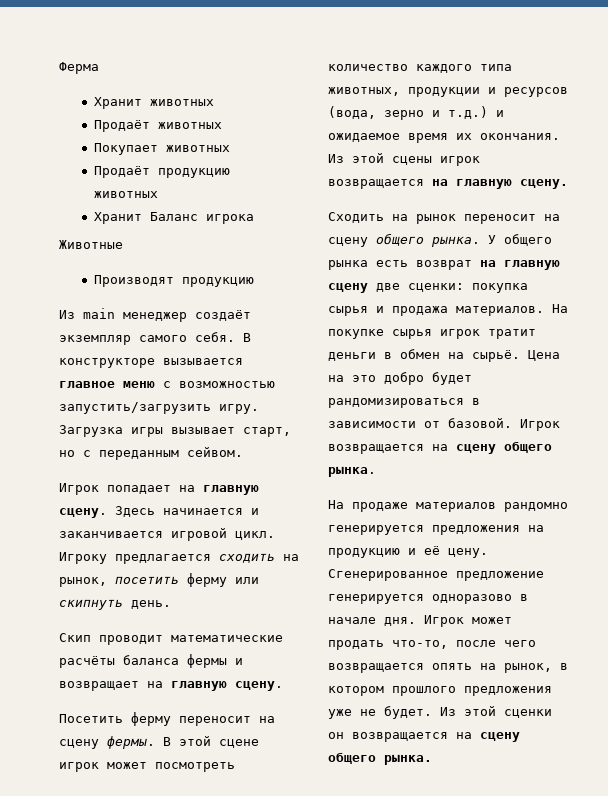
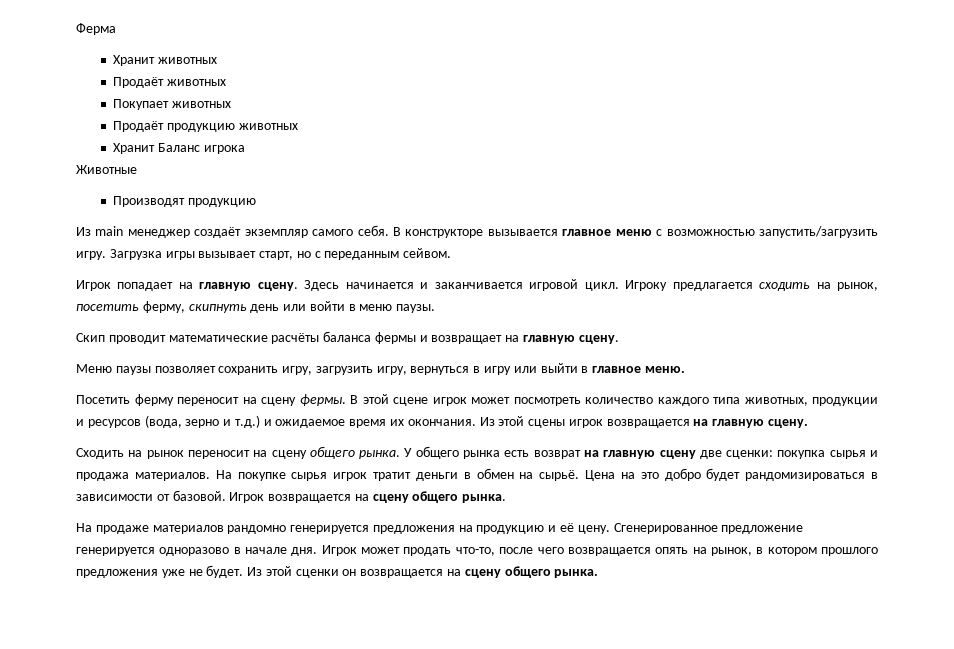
- Игроку предлагается сходить на рынок, посетить ферму или скипнуть день.
+ Игроку предлагается сходить на рынок, посетить ферму, скипнуть день или войти в меню паузы.
+ Меню паузы позволяет сохранить игру, загрузить игру, вернуться в игру или выйти в главное меню.

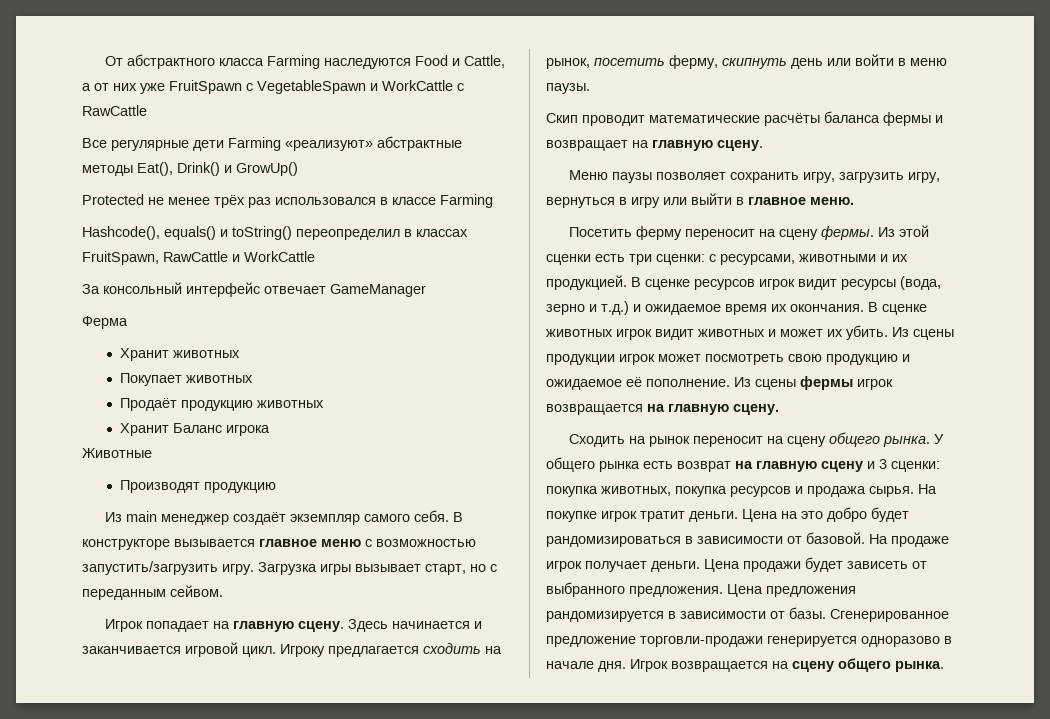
+ От абстрактного класса Farming наследуются Food и Cattle, а от них уже FruitSpawn с VegetableSpawn и WorkCattle с RawCattle
+ Все регулярные дети Farming «реализуют» абстрактные методы Eat(), Drink() и GrowUp()
+ Protected не менее трёх раз использовался в классе Farming
+ Hashcode(), equals() и toString() переопределил в классах FruitSpawn, RawCattle и WorkCattle
+ За консольный интерфейс отвечает GameManager
- Продаёт животных
- В этой сцене игрок может посмотреть количество каждого типа животных, продукции и ресурсов (вода, зерно и т.д.) и ожидаемое время их окончания.
+ Из этой сценки есть три сценки: с ресурсами, животными и их продукцией. В сценке ресурсов игрок видит ресурсы (вода, зерно и т.д.) и ожидаемое время их окончания.
- Из этой сцены игрок возвращается на главную сцену.
+ В сценке животных игрок видит животных и может их убить. Из сцены продукции игрок может посмотреть свою продукцию и ожидаемое её пополнение. Из сцены фермы игрок возвращается на главную сцену.
- У общего рынка есть возврат на главную сцену две сценки: покупка сырья и продажа материалов.
+ У общего рынка есть возврат на главную сцену и 3 сценки: покупка животных, покупка ресурсов и продажа сырья.
- На покупке сырья игрок тратит деньги в обмен на сырьё.
+ На покупке игрок тратит деньги.
+ На продаже игрок получает деньги. Цена продажи будет зависеть от выбранного предложения. Цена предложения рандомизируется в зависимости от базы. Сгенерированное предложение торговли-продажи генерируется одноразово в начале дня.
- На продаже материалов рандомно генерируется предложения на продукцию и её цену. Сгенерированное предложение генерируется одноразово в начале дня. Игрок может продать что-то, после чего возвращается опять на рынок, в котором прошлого предложения уже не будет. Из этой сценки он возвращается на сцену общего рынка.

